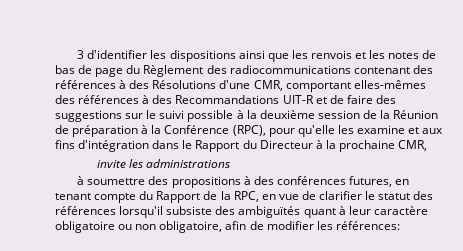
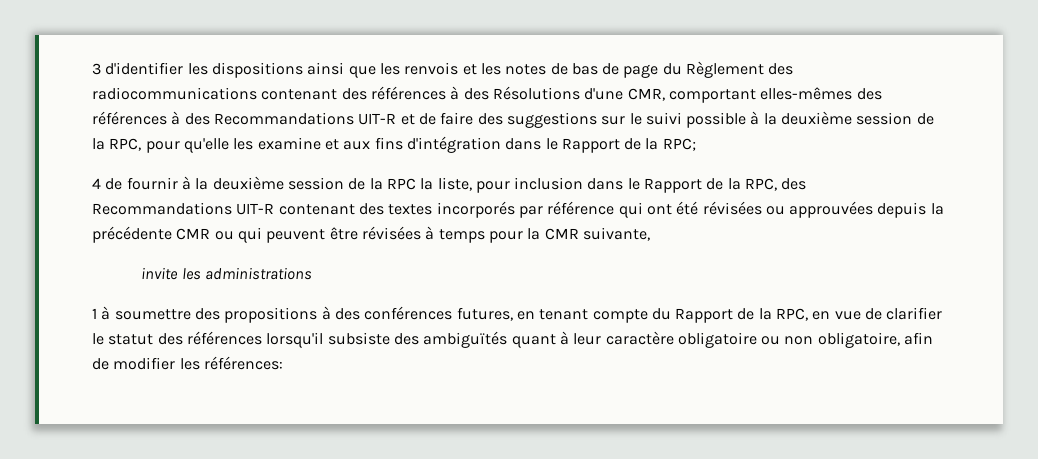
- 3 d'identifier les dispositions ainsi que les renvois et les notes de bas de page du Règlement des radiocommunications contenant des références à des Résolutions d'une CMR, comportant elles-mêmes des références à des Recommandations UIT-R et de faire des suggestions sur le suivi possible à la deuxième session de la Réunion de préparation à la Conférence (RPC), pour qu'elle les examine et aux fins d'intégration dans le Rapport du Directeur à la prochaine CMR,
+ 3 d'identifier les dispositions ainsi que les renvois et les notes de bas de page du Règlement des radiocommunications contenant des références à des Résolutions d'une CMR, comportant elles-mêmes des références à des Recommandations UIT-R et de faire des suggestions sur le suivi possible à la deuxième session de la RPC, pour qu'elle les examine et aux fins d'intégration dans le Rapport de la RPC;
+ 4 de fournir à la deuxième session de la RPC la liste, pour inclusion dans le Rapport de la RPC, des Recommandations UIT-R contenant des textes incorporés par référence qui ont été révisées ou approuvées depuis la précédente CMR ou qui peuvent être révisées à temps pour la CMR suivante,
- à soumettre des propositions à des conférences futures, en tenant compte du Rapport de la RPC, en vue de clarifier le statut des références lorsqu'il subsiste des ambiguïtés quant à leur caractère obligatoire ou non obligatoire, afin de modifier les références:
+ 1 à soumettre des propositions à des conférences futures, en tenant compte du Rapport de la RPC, en vue de clarifier le statut des références lorsqu'il subsiste des ambiguïtés quant à leur caractère obligatoire ou non obligatoire, afin de modifier les références:

